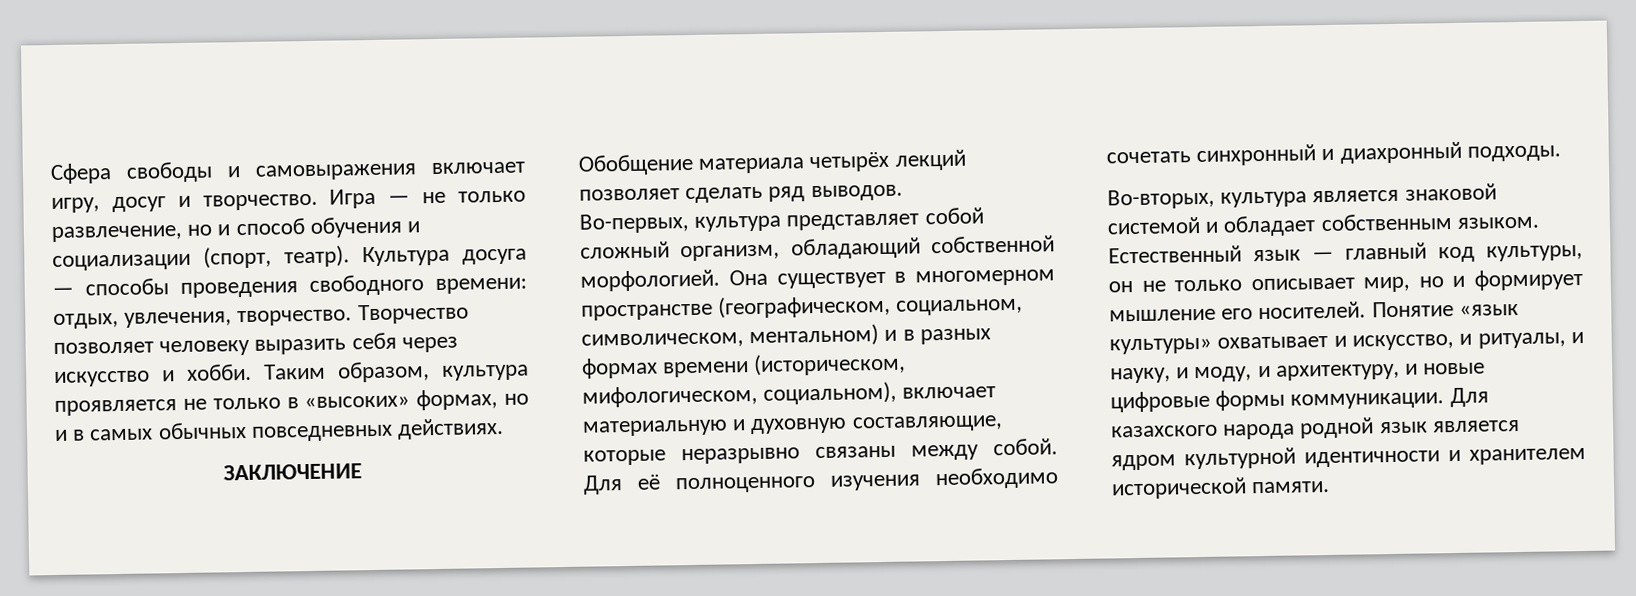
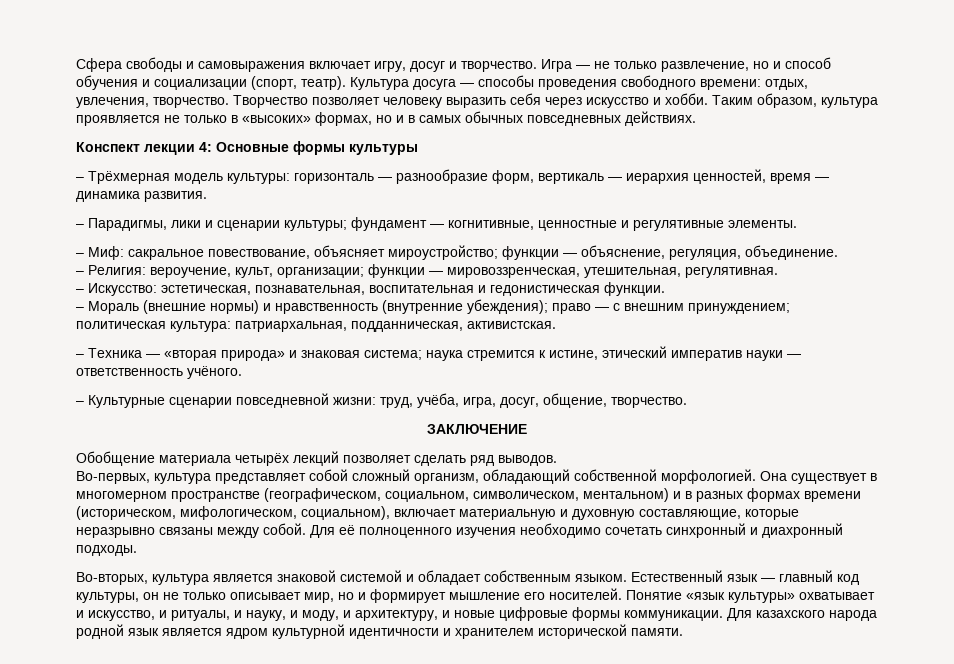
+ Конспект лекции 4: Основные формы культуры
+ – Трёхмерная модель культуры: горизонталь — разнообразие форм, вертикаль — иерархия ценностей, время — динамика развития.
+ – Парадигмы, лики и сценарии культуры; фундамент — когнитивные, ценностные и регулятивные элементы.
+ – Миф: сакральное повествование, объясняет мироустройство; функции — объяснение, регуляция, объединение.
+ – Религия: вероучение, культ, организации; функции — мировоззренческая, утешительная, регулятивная.
+ – Искусство: эстетическая, познавательная, воспитательная и гедонистическая функции.
+ – Мораль (внешние нормы) и нравственность (внутренние убеждения); право — с внешним принуждением; политическая культура: патриархальная, подданническая, активистская.
+ – Техника — «вторая природа» и знаковая система; наука стремится к истине, этический императив науки — ответственность учёного.
+ – Культурные сценарии повседневной жизни: труд, учёба, игра, досуг, общение, творчество.

